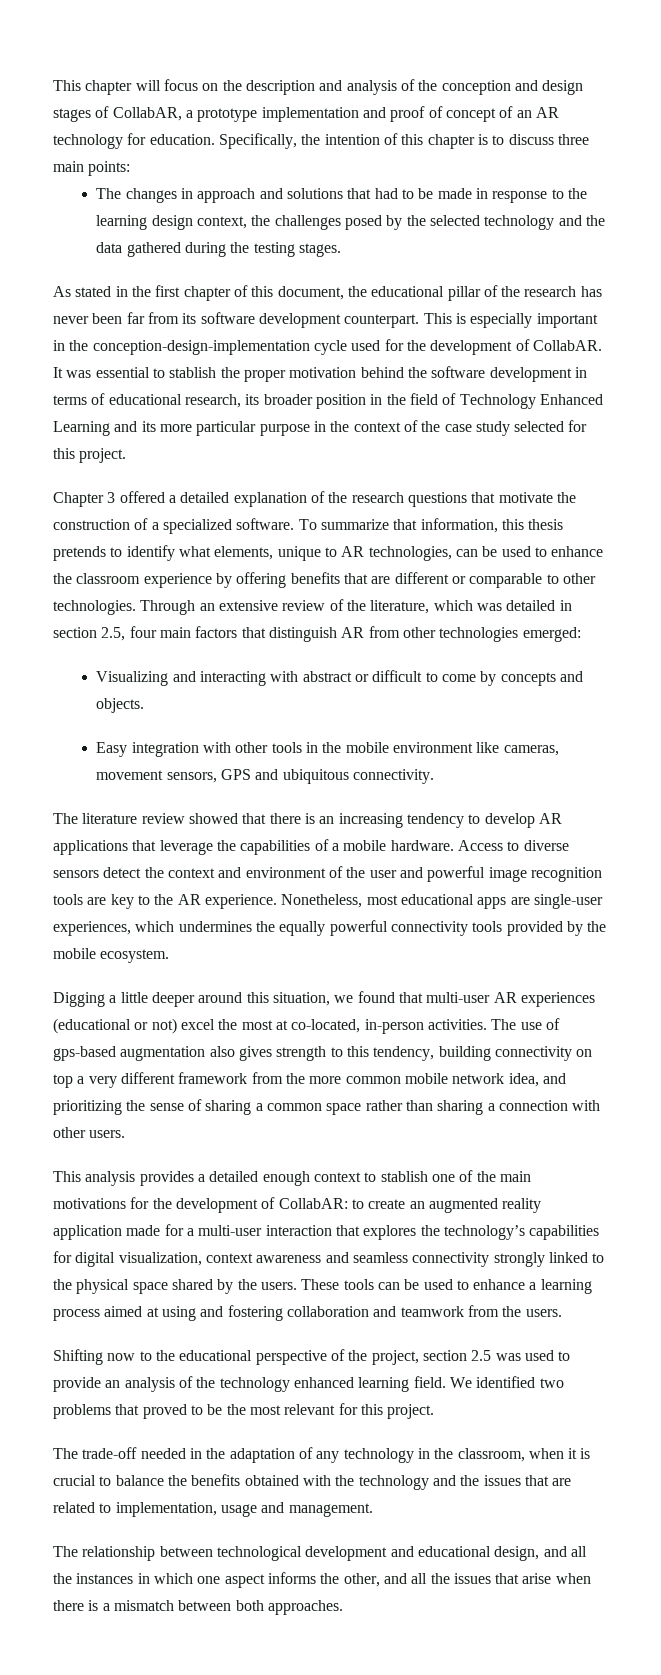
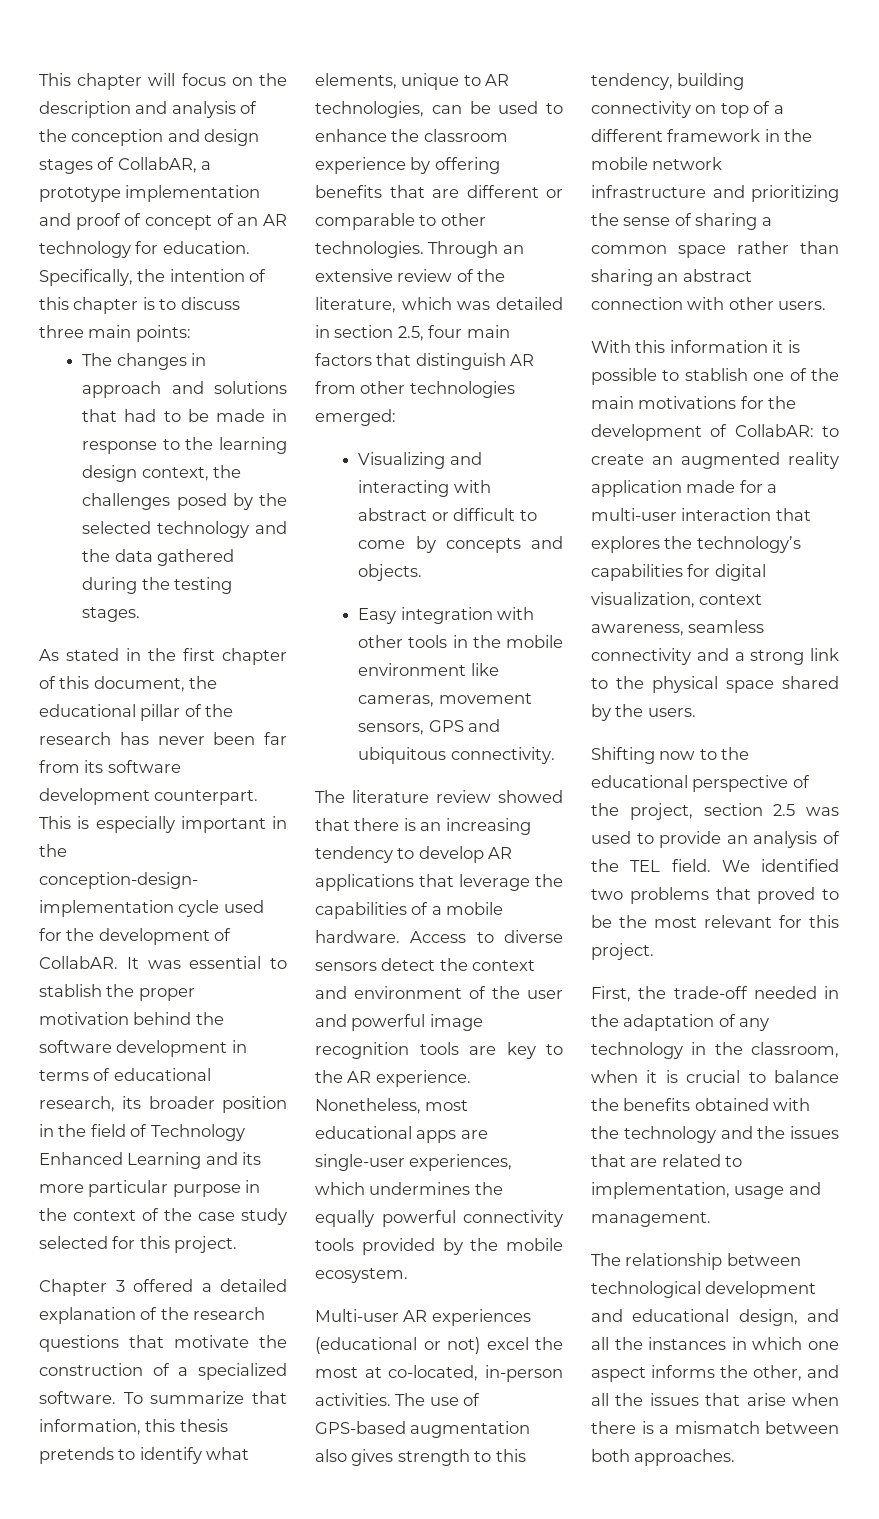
- Digging a little deeper around this situation, we found that multi-user AR experiences (educational or not) excel the most at co-located, in-person activities.
+ Multi-user AR experiences (educational or not) excel the most at co-located, in-person activities.
- The use of gps-based augmentation also gives strength to this tendency, building connectivity on top a very different framework from the more common mobile network idea, and prioritizing the sense of sharing a common space rather than sharing a connection with other users.
+ The use of GPS-based augmentation also gives strength to this tendency, building connectivity on top of a different framework in the mobile network infrastructure and prioritizing the sense of sharing a common space rather than sharing an abstract connection with other users.
- This analysis provides a detailed enough context to stablish one of the main motivations for the development of CollabAR: to create an augmented reality application made for a multi-user interaction that explores the technology’s capabilities for digital visualization, context awareness and seamless connectivity strongly linked to the physical space shared by the users. These tools can be used to enhance a learning process aimed at using and fostering collaboration and teamwork from the users.
+ With this information it is possible to stablish one of the main motivations for the development of CollabAR: to create an augmented reality application made for a multi-user interaction that explores the technology’s capabilities for digital visualization, context awareness, seamless connectivity and a strong link to the physical space shared by the users.
- Shifting now to the educational perspective of the project, section 2.5 was used to provide an analysis of the technology enhanced learning field.
+ Shifting now to the educational perspective of the project, section 2.5 was used to provide an analysis of the TEL field.
- The trade-off needed in the adaptation of any technology in the classroom, when it is crucial to balance the benefits obtained with the technology and the issues that are related to implementation, usage and management.
+ First, the trade-off needed in the adaptation of any technology in the classroom, when it is crucial to balance the benefits obtained with the technology and the issues that are related to implementation, usage and management.

